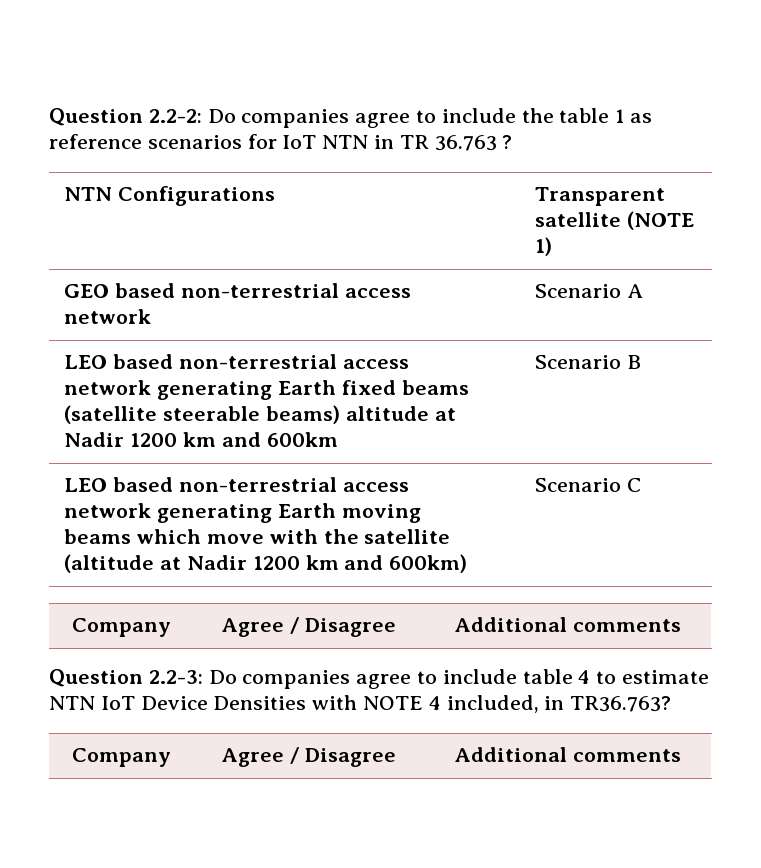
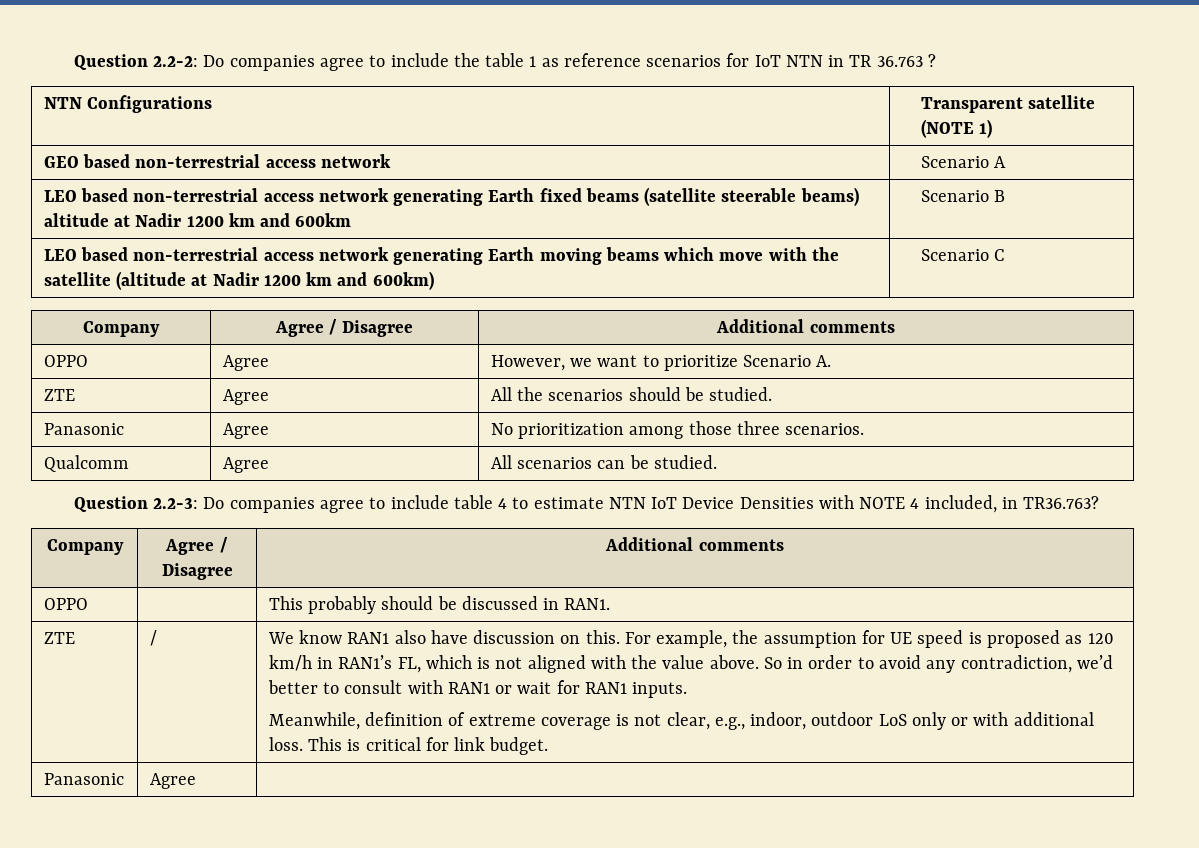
+ OPPO | Agree | However, we want to prioritize Scenario A.
+ ZTE | Agree | All the scenarios should be studied.
+ Panasonic | Agree | No prioritization among those three scenarios.
+ Qualcomm | Agree | All scenarios can be studied.
+ OPPO | | This probably should be discussed in RAN1.
+ ZTE | / | We know RAN1 also have discussion on this. For example, the assumption for UE speed is proposed as 120 km/h in RAN1’s FL, which is not aligned with the value above. So in order to avoid any contradiction, we’d better to consult with RAN1 or wait for RAN1 inputs.
+ Meanwhile, definition of extreme coverage is not clear, e.g., indoor, outdoor LoS only or with additional loss. This is critical for link budget.
+ Panasonic | Agree |

